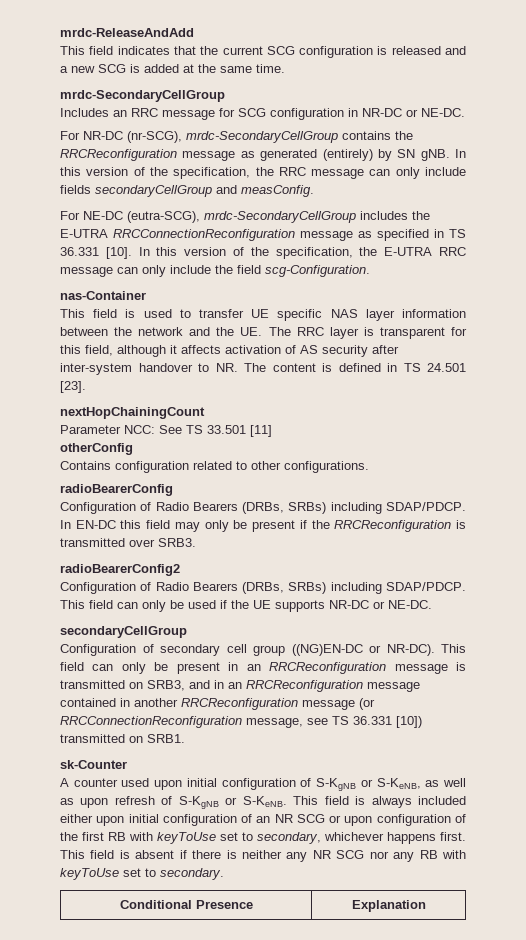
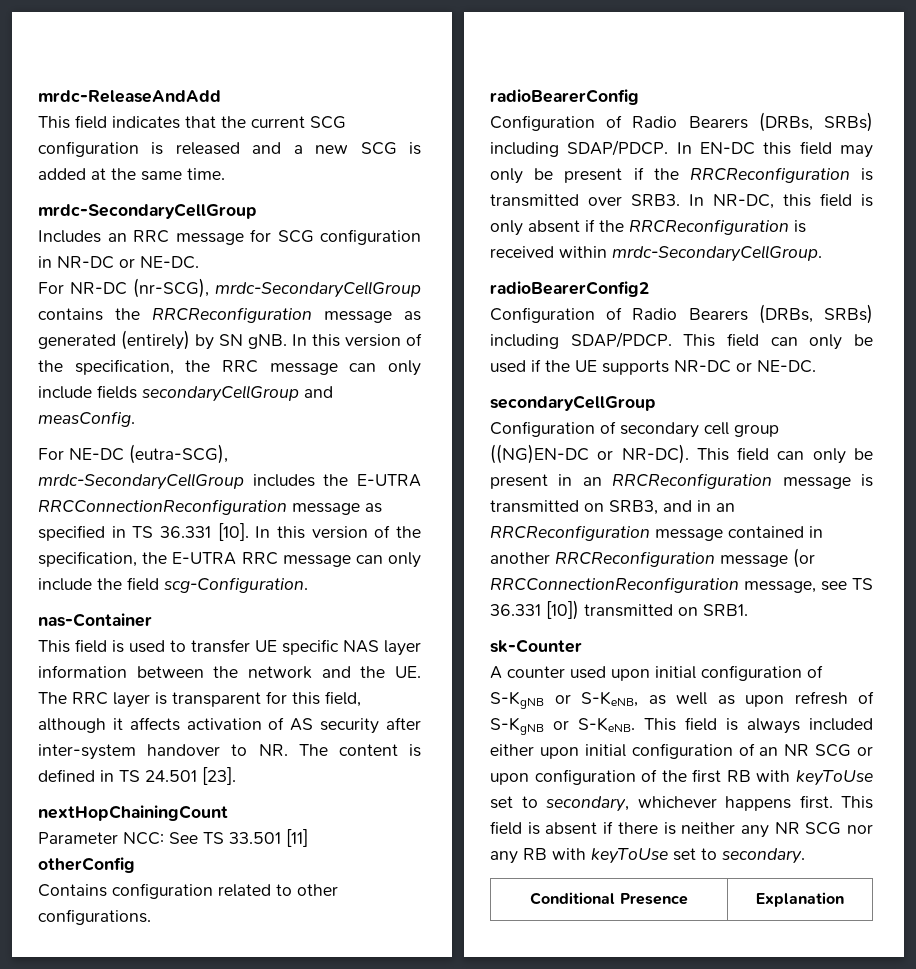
+ In NR-DC, this field is only absent if the RRCReconfiguration is received within mrdc-SecondaryCellGroup.

